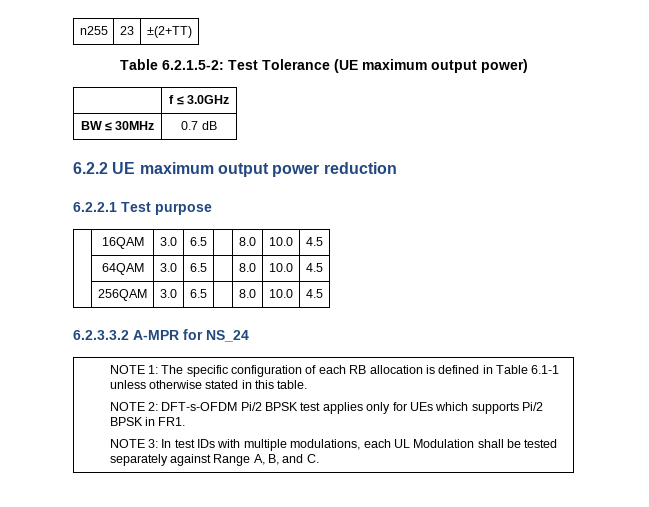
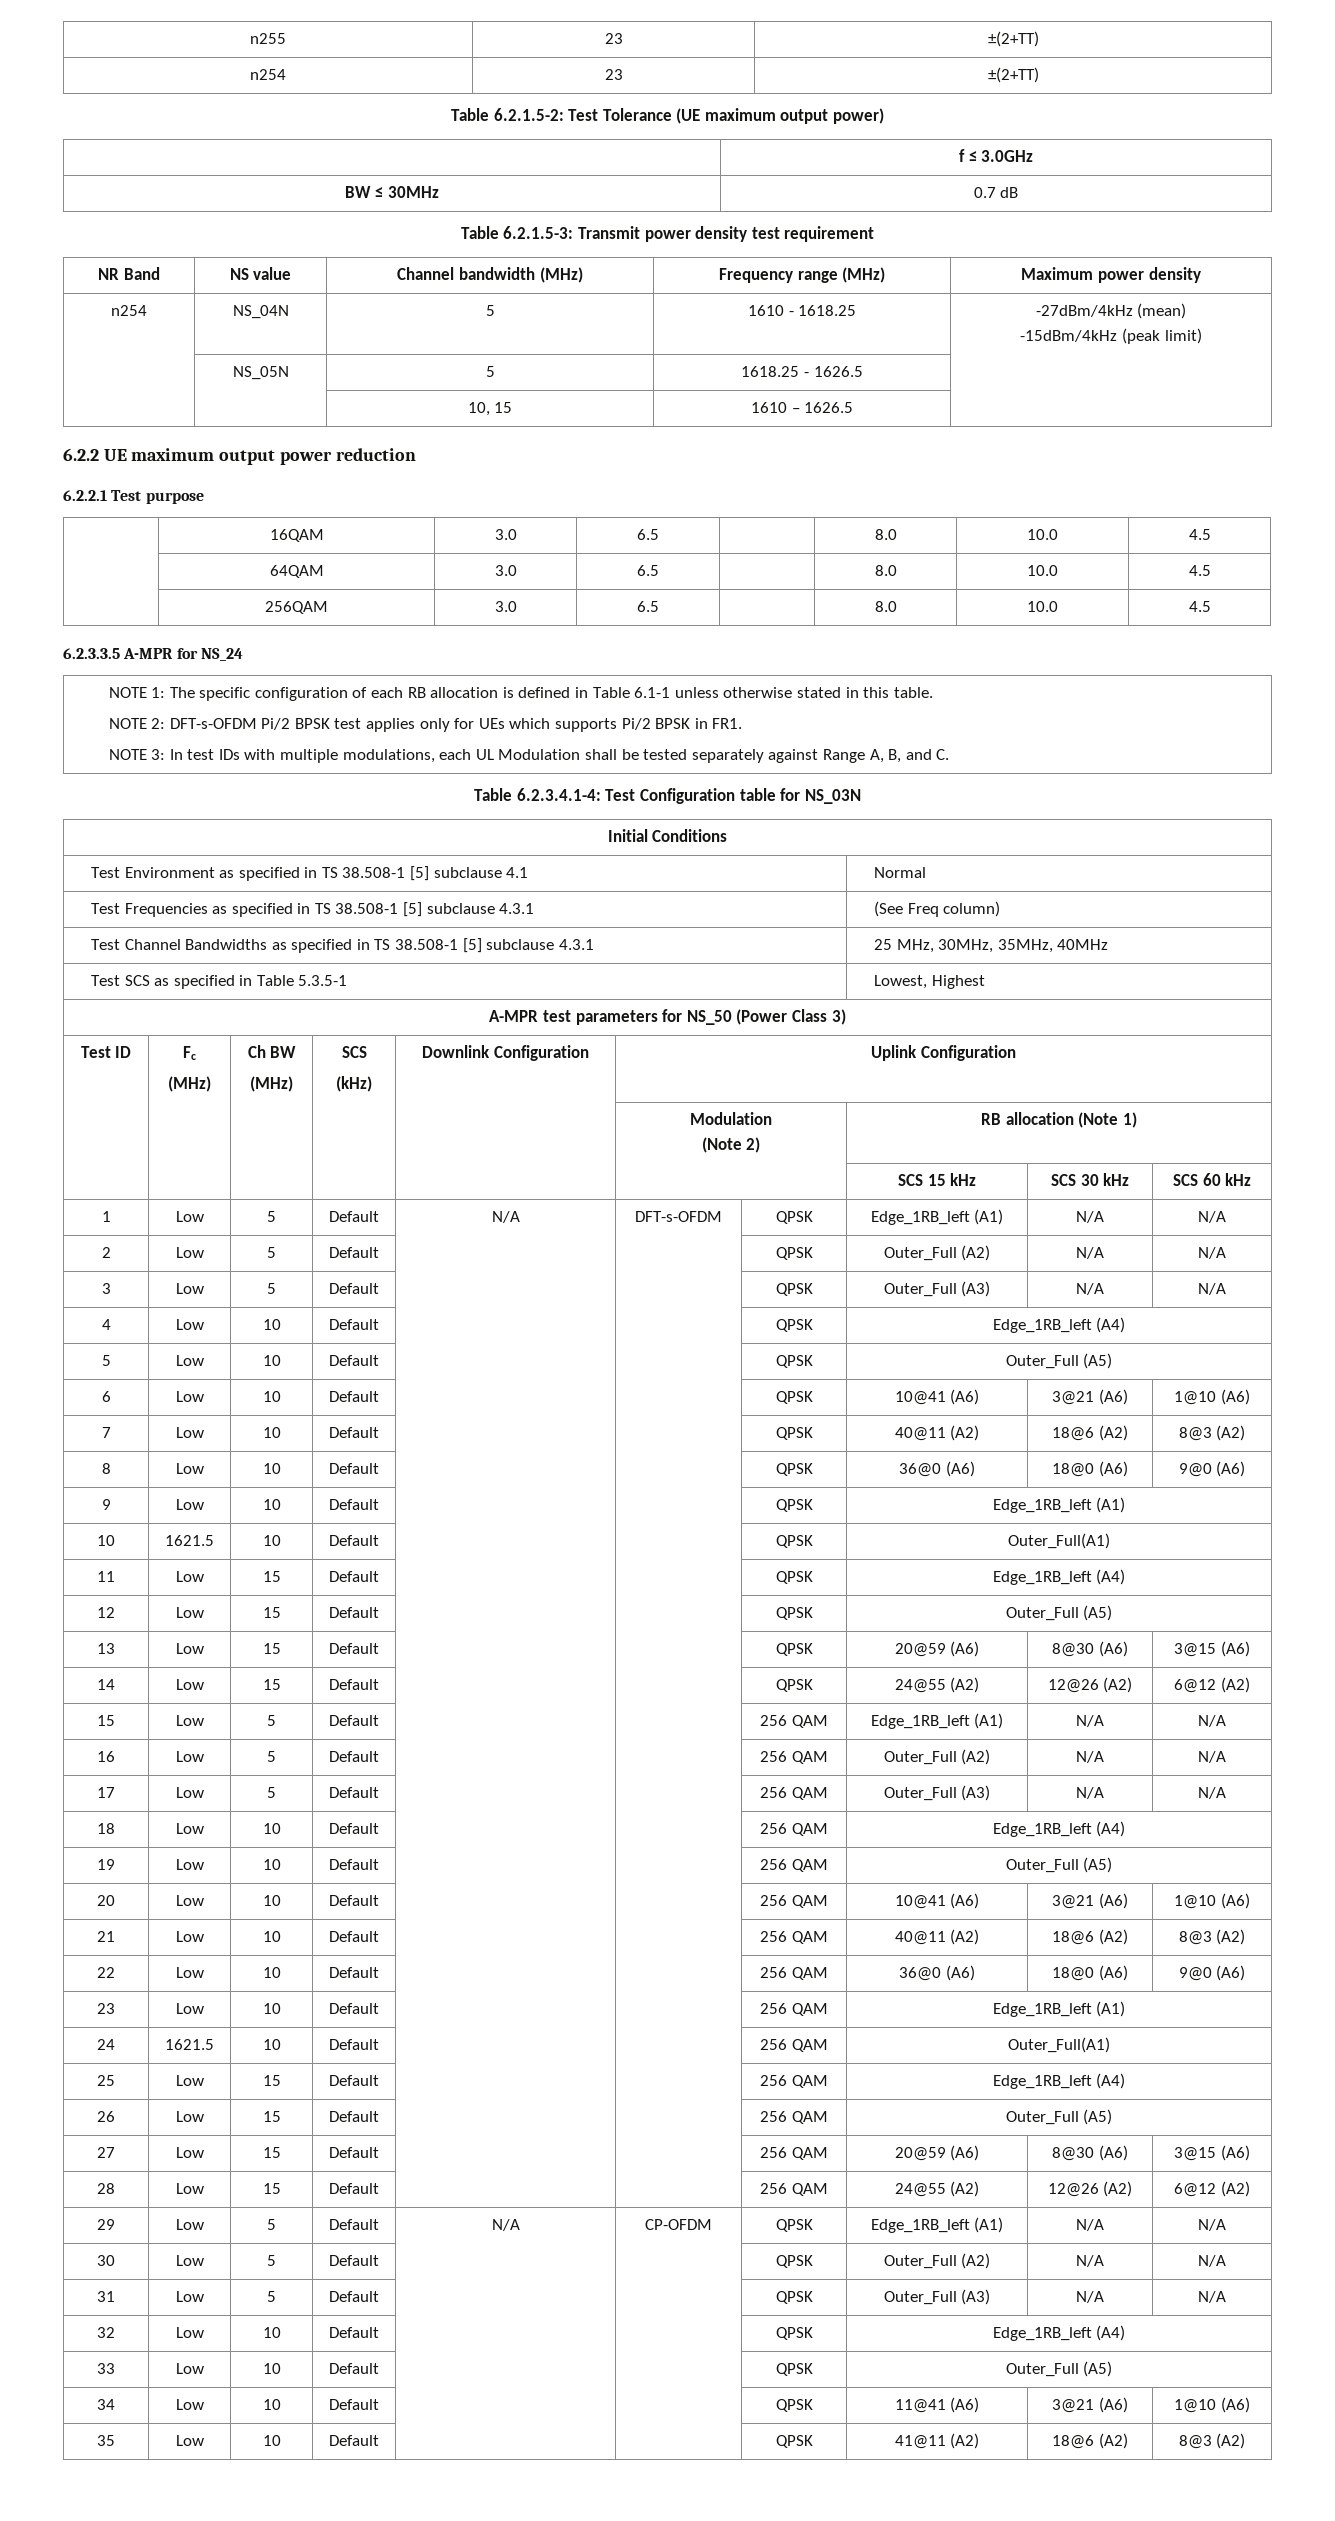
+ n254 | 23 | ±(2+TT)
+ Table 6.2.1.5-3: Transmit power density test requirement
+ NR Band | NS value | Channel bandwidth (MHz) | Frequency range (MHz) | Maximum power density
+ n254 | NS_04N | 5 | 1610 - 1618.25 | -27dBm/4kHz (mean)
+ -15dBm/4kHz (peak limit)
+ | NS_05N | 5 | 1618.25 - 1626.5 |
+ | | 10, 15 | 1610 – 1626.5 |
- 6.2.3.3.2 A-MPR for NS_24
+ 6.2.3.3.5 A-MPR for NS_24
+ Table 6.2.3.4.1-4: Test Configuration table for NS_03N
+ Initial Conditions
+ Test Environment as specified in TS 38.508-1 [5] subclause 4.1 | Normal
+ Test Frequencies as specified in TS 38.508-1 [5] subclause 4.3.1 | (See Freq column)
+ Test Channel Bandwidths as specified in TS 38.508-1 [5] subclause 4.3.1 | 25 MHz, 30MHz, 35MHz, 40MHz
+ Test SCS as specified in Table 5.3.5-1 | Lowest, Highest
+ A-MPR test parameters for NS_50 (Power Class 3)
+ Test ID | Fc
+ (MHz) | Ch BW
+ (MHz) | SCS
+ (kHz) | Downlink Configuration | Uplink Configuration
+ | | | | | Modulation
+ (Note 2) | RB allocation (Note 1)
+ | | | | | | SCS 15 kHz | SCS 30 kHz | SCS 60 kHz
+ 1 | Low | 5 | Default | N/A | DFT-s-OFDM | QPSK | Edge_1RB_left (A1) | N/A | N/A
+ 2 | Low | 5 | Default | | | QPSK | Outer_Full (A2) | N/A | N/A
+ 3 | Low | 5 | Default | | | QPSK | Outer_Full (A3) | N/A | N/A
+ 4 | Low | 10 | Default | | | QPSK | Edge_1RB_left (A4)
+ 5 | Low | 10 | Default | | | QPSK | Outer_Full (A5)
+ 6 | Low | 10 | Default | | | QPSK | 10@41 (A6) | 3@21 (A6) | 1@10 (A6)
+ 7 | Low | 10 | Default | | | QPSK | 40@11 (A2) | 18@6 (A2) | 8@3 (A2)
+ 8 | Low | 10 | Default | | | QPSK | 36@0 (A6) | 18@0 (A6) | 9@0 (A6)
+ 9 | Low | 10 | Default | | | QPSK | Edge_1RB_left (A1)
+ 10 | 1621.5 | 10 | Default | | | QPSK | Outer_Full(A1)
+ 11 | Low | 15 | Default | | | QPSK | Edge_1RB_left (A4)
+ 12 | Low | 15 | Default | | | QPSK | Outer_Full (A5)
+ 13 | Low | 15 | Default | | | QPSK | 20@59 (A6) | 8@30 (A6) | 3@15 (A6)
+ 14 | Low | 15 | Default | | | QPSK | 24@55 (A2) | 12@26 (A2) | 6@12 (A2)
+ 15 | Low | 5 | Default | | | 256 QAM | Edge_1RB_left (A1) | N/A | N/A
+ 16 | Low | 5 | Default | | | 256 QAM | Outer_Full (A2) | N/A | N/A
+ 17 | Low | 5 | Default | | | 256 QAM | Outer_Full (A3) | N/A | N/A
+ 18 | Low | 10 | Default | | | 256 QAM | Edge_1RB_left (A4)
+ 19 | Low | 10 | Default | | | 256 QAM | Outer_Full (A5)
+ 20 | Low | 10 | Default | | | 256 QAM | 10@41 (A6) | 3@21 (A6) | 1@10 (A6)
+ 21 | Low | 10 | Default | | | 256 QAM | 40@11 (A2) | 18@6 (A2) | 8@3 (A2)
+ 22 | Low | 10 | Default | | | 256 QAM | 36@0 (A6) | 18@0 (A6) | 9@0 (A6)
+ 23 | Low | 10 | Default | | | 256 QAM | Edge_1RB_left (A1)
+ 24 | 1621.5 | 10 | Default | | | 256 QAM | Outer_Full(A1)
+ 25 | Low | 15 | Default | | | 256 QAM | Edge_1RB_left (A4)
+ 26 | Low | 15 | Default | | | 256 QAM | Outer_Full (A5)
+ 27 | Low | 15 | Default | | | 256 QAM | 20@59 (A6) | 8@30 (A6) | 3@15 (A6)
+ 28 | Low | 15 | Default | | | 256 QAM | 24@55 (A2) | 12@26 (A2) | 6@12 (A2)
+ 29 | Low | 5 | Default | N/A | CP-OFDM | QPSK | Edge_1RB_left (A1) | N/A | N/A
+ 30 | Low | 5 | Default | | | QPSK | Outer_Full (A2) | N/A | N/A
+ 31 | Low | 5 | Default | | | QPSK | Outer_Full (A3) | N/A | N/A
+ 32 | Low | 10 | Default | | | QPSK | Edge_1RB_left (A4)
+ 33 | Low | 10 | Default | | | QPSK | Outer_Full (A5)
+ 34 | Low | 10 | Default | | | QPSK | 11@41 (A6) | 3@21 (A6) | 1@10 (A6)
+ 35 | Low | 10 | Default | | | QPSK | 41@11 (A2) | 18@6 (A2) | 8@3 (A2)

